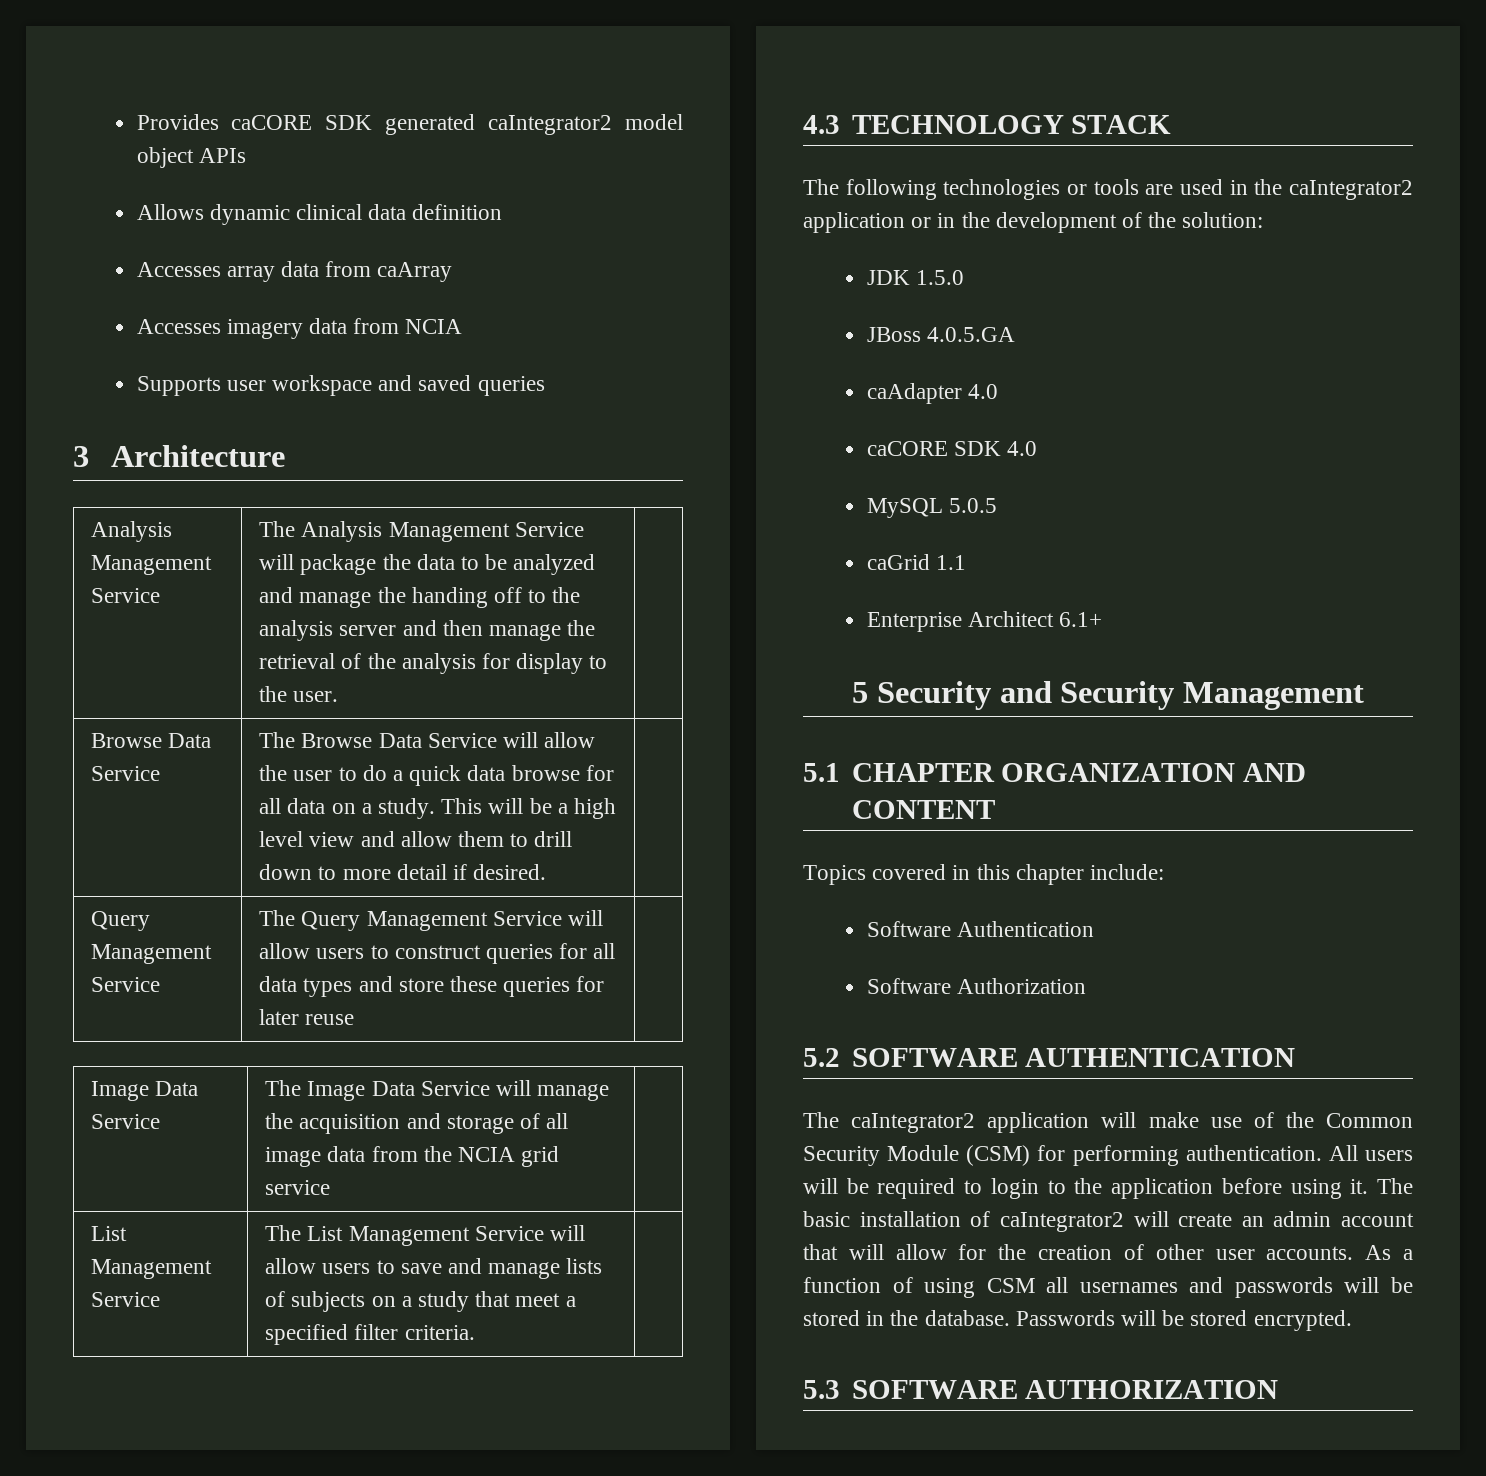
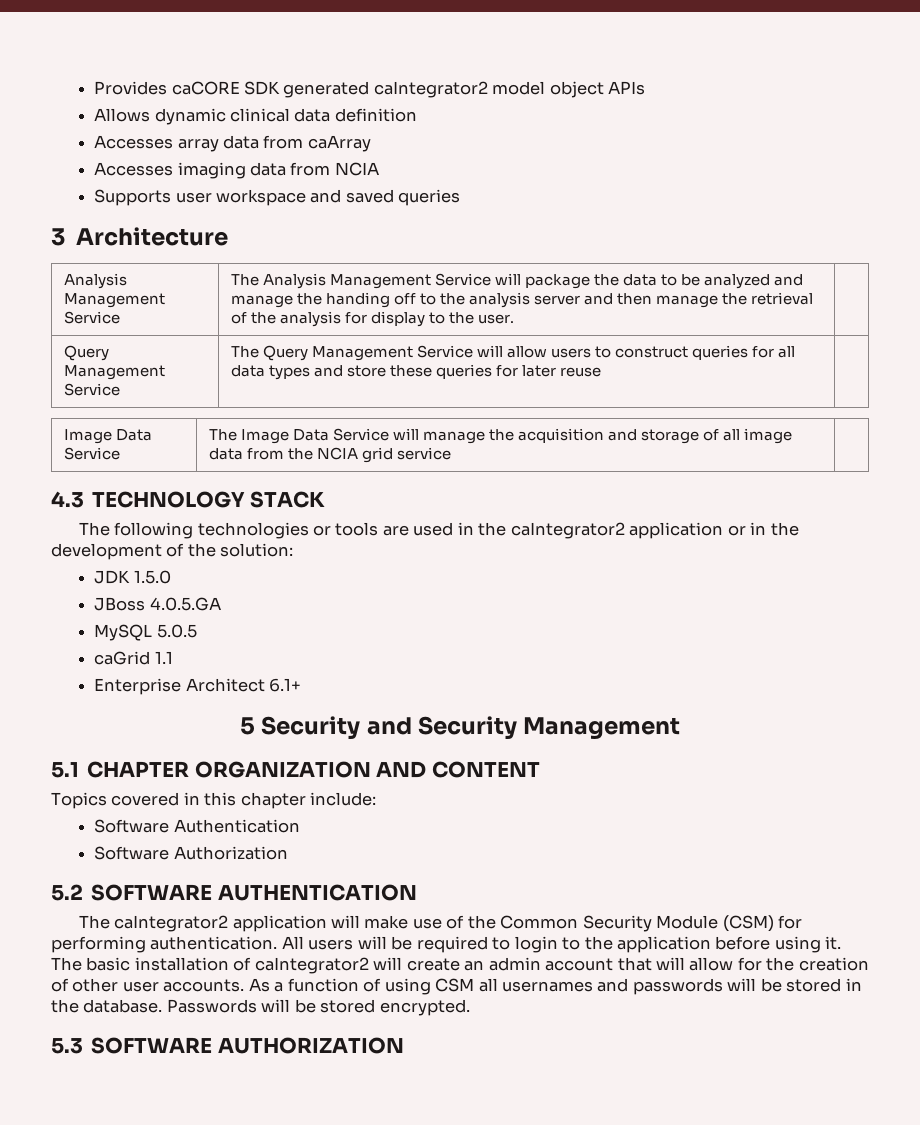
- Accesses imagery data from NCIA
+ Accesses imaging data from NCIA
- Browse Data Service | The Browse Data Service will allow the user to do a quick data browse for all data on a study. This will be a high level view and allow them to drill down to more detail if desired.
- List Management Service | The List Management Service will allow users to save and manage lists of subjects on a study that meet a specified filter criteria. |
- caAdapter 4.0
- caCORE SDK 4.0

